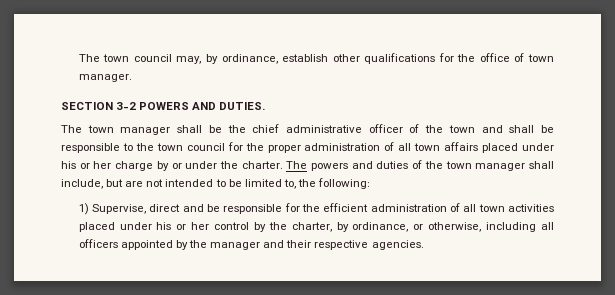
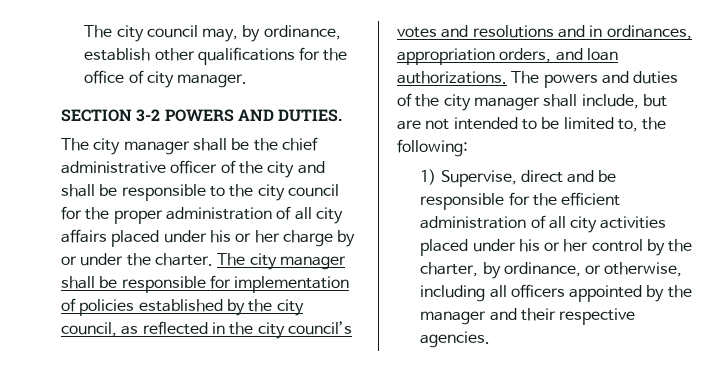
- The town council may, by ordinance, establish other qualifications for the office of town manager.
+ The city council may, by ordinance, establish other qualifications for the office of city manager.
- The town manager shall be the chief administrative officer of the town and shall be responsible to the town council for the proper administration of all town affairs placed under his or her charge by or under the charter.
+ The city manager shall be the chief administrative officer of the city and shall be responsible to the city council for the proper administration of all city affairs placed under his or her charge by or under the charter.
- The powers and duties of the town manager shall include, but are not intended to be limited to, the following:
+ The city manager shall be responsible for implementation of policies established by the city council, as reflected in the city council’s votes and resolutions and in ordinances, appropriation orders, and loan authorizations. The powers and duties of the city manager shall include, but are not intended to be limited to, the following:
- 1) Supervise, direct and be responsible for the efficient administration of all town activities placed under his or her control by the charter, by ordinance, or otherwise, including all officers appointed by the manager and their respective agencies.
+ 1) Supervise, direct and be responsible for the efficient administration of all city activities placed under his or her control by the charter, by ordinance, or otherwise, including all officers appointed by the manager and their respective agencies.

